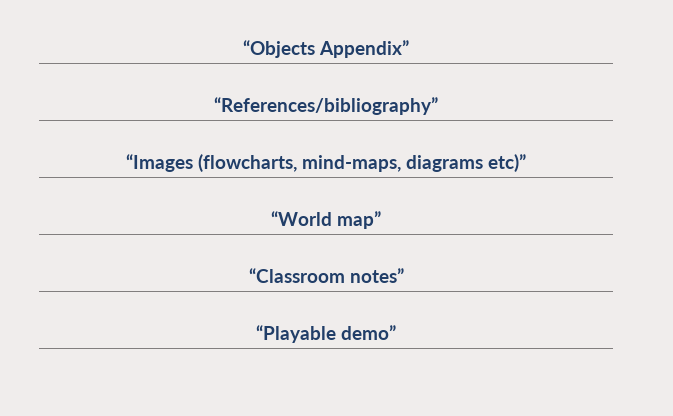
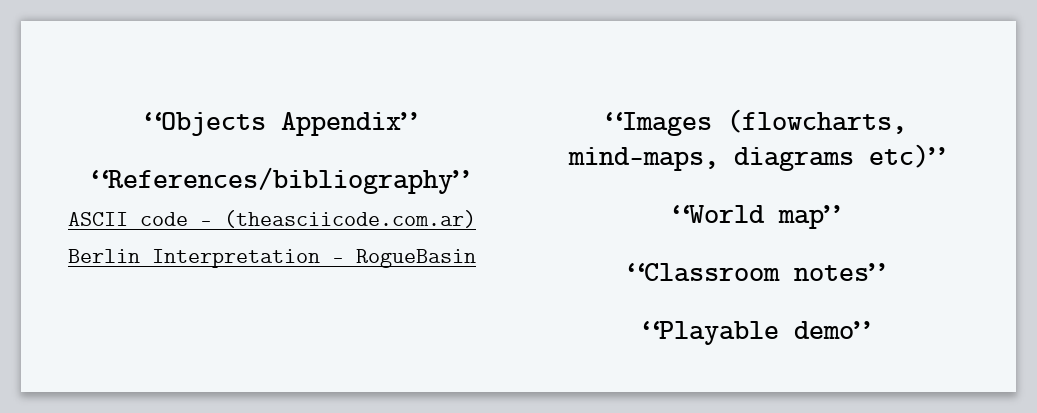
+ ASCII code - (theasciicode.com.ar)
+ Berlin Interpretation - RogueBasin

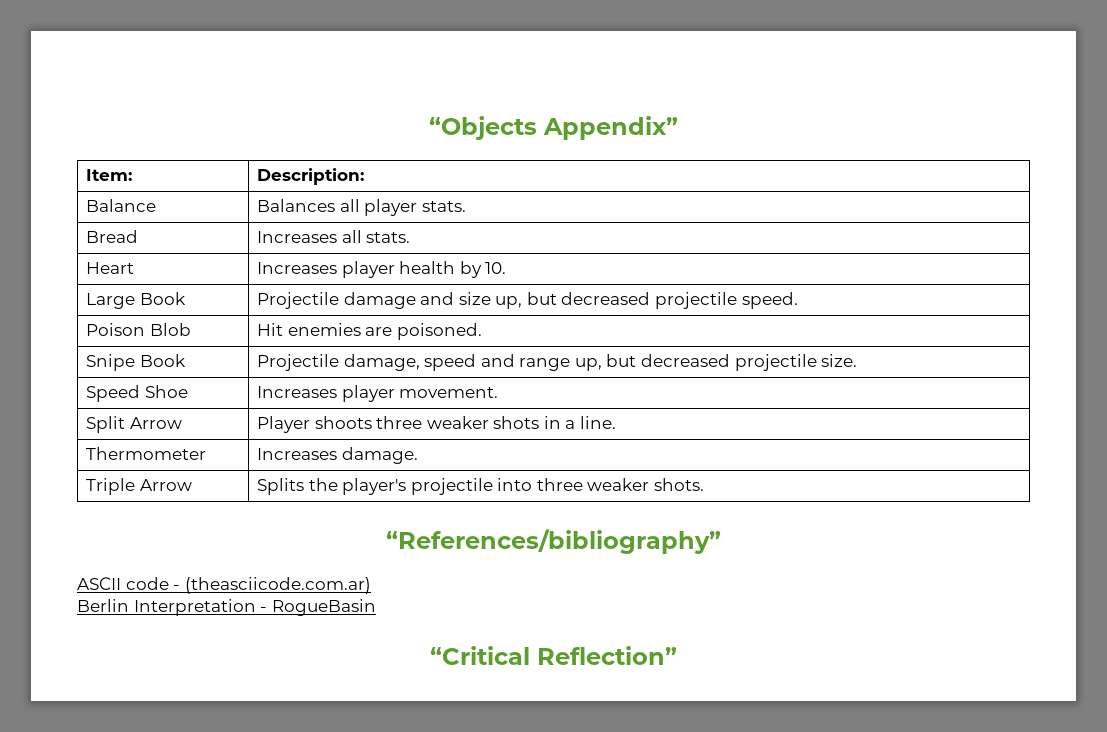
+ Item: | Description:
+ Balance | Balances all player stats.
+ Bread | Increases all stats.
+ Heart | Increases player health by 10.
+ Large Book | Projectile damage and size up, but decreased projectile speed.
+ Poison Blob | Hit enemies are poisoned.
+ Snipe Book | Projectile damage, speed and range up, but decreased projectile size.
+ Speed Shoe | Increases player movement.
+ Split Arrow | Player shoots three weaker shots in a line.
+ Thermometer | Increases damage.
+ Triple Arrow | Splits the player's projectile into three weaker shots.
- “Images (flowcharts, mind-maps, diagrams etc)”
- “World map”
- “Classroom notes”
- “Playable demo”
+ “Critical Reflection”

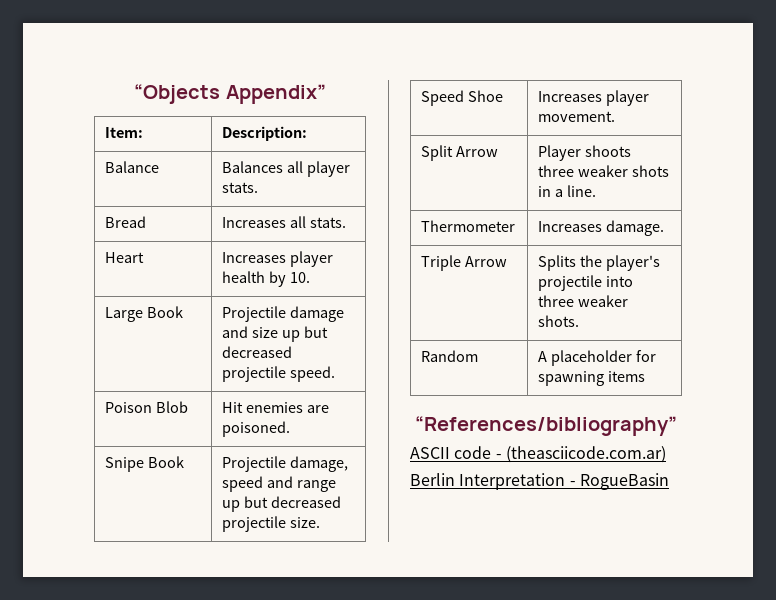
- Large Book | Projectile damage and size up, but decreased projectile speed.
+ Large Book | Projectile damage and size up but decreased projectile speed.
- Snipe Book | Projectile damage, speed and range up, but decreased projectile size.
+ Snipe Book | Projectile damage, speed and range up but decreased projectile size.
+ Random | A placeholder for spawning items
- “Critical Reflection”

